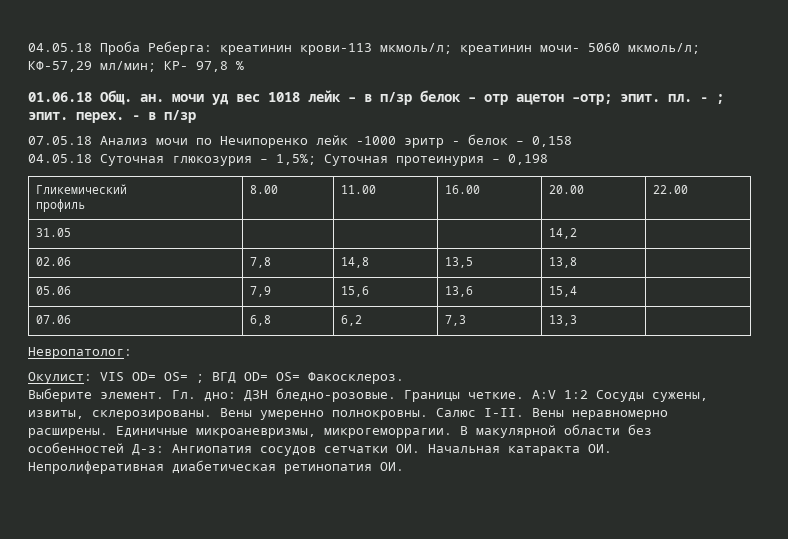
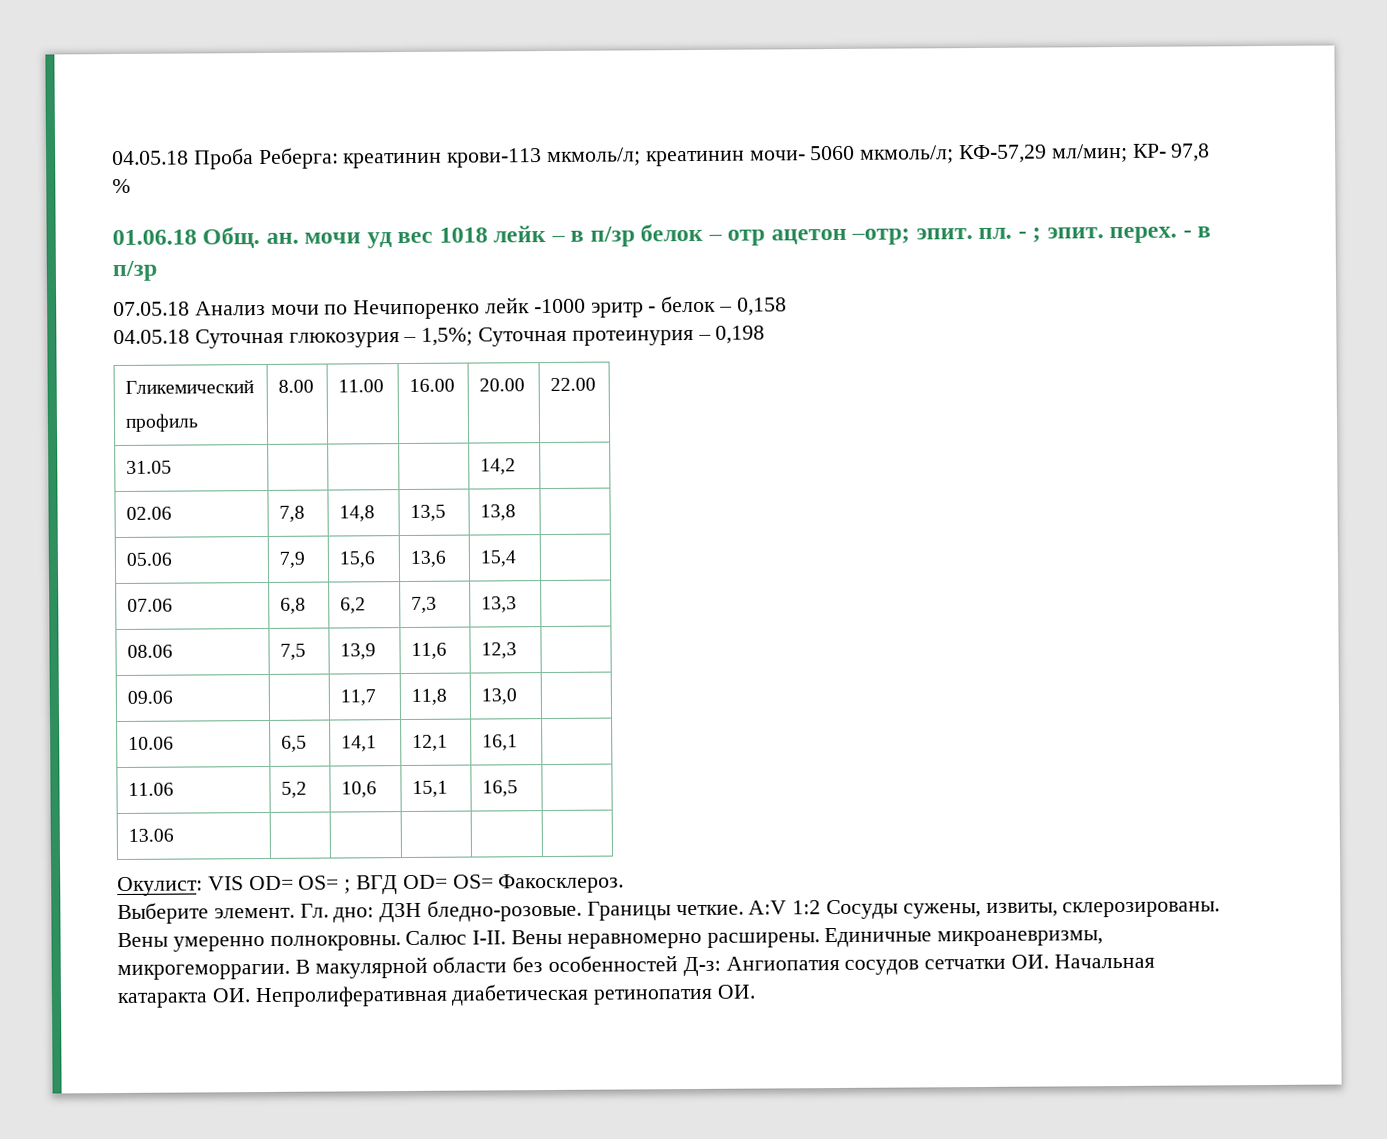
- Невропатолог:
+ 08.06 | 7,5 | 13,9 | 11,6 | 12,3 |
+ 09.06 | | 11,7 | 11,8 | 13,0 |
+ 10.06 | 6,5 | 14,1 | 12,1 | 16,1 |
+ 11.06 | 5,2 | 10,6 | 15,1 | 16,5 |
+ 13.06 | | | | |

